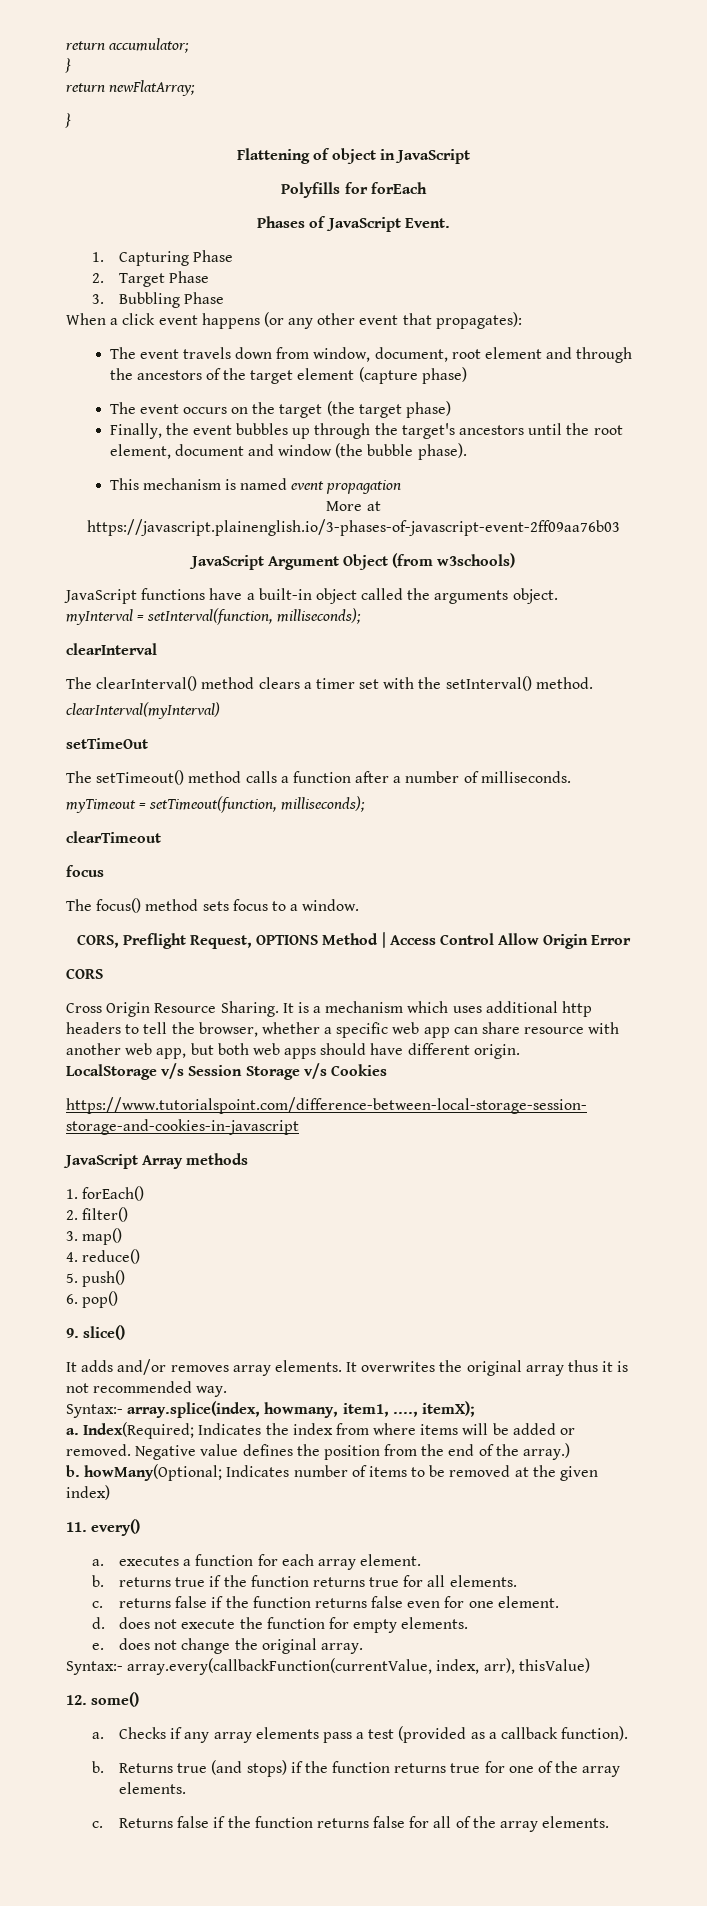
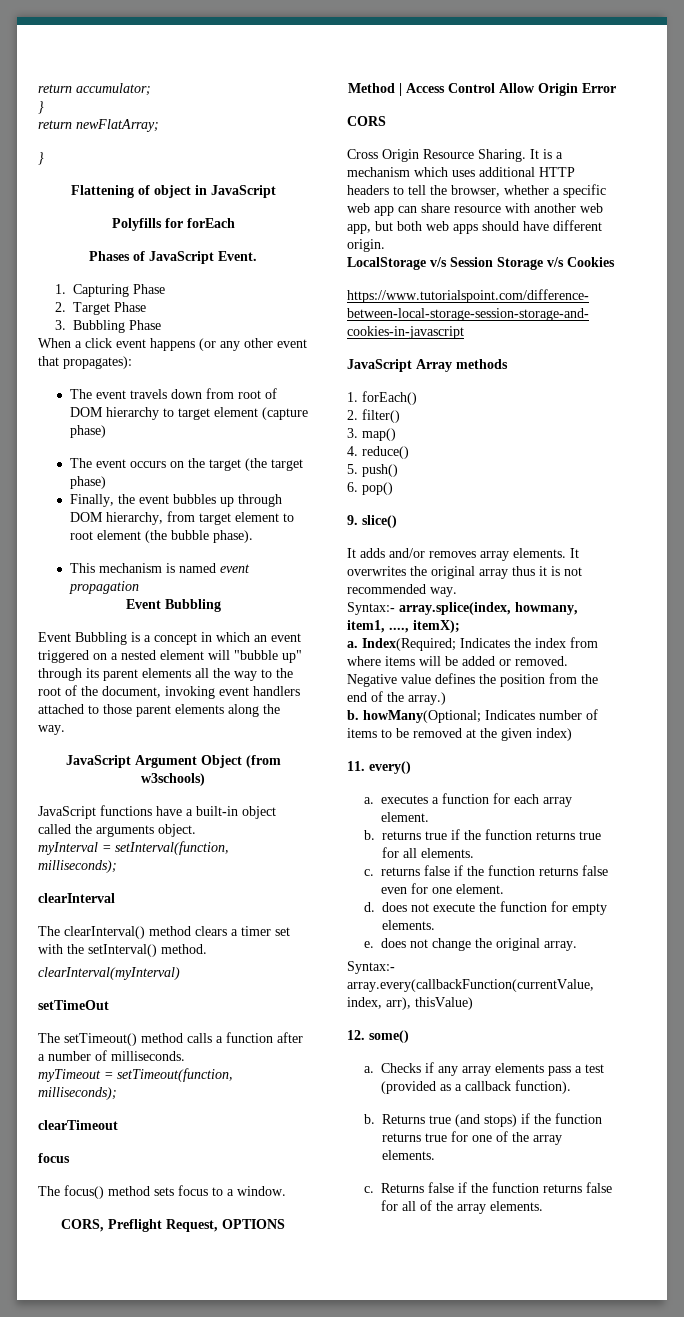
- The event travels down from window, document, root element and through the ancestors of the target element (capture phase)
+ The event travels down from root of DOM hierarchy to target element (capture phase)
- Finally, the event bubbles up through the target's ancestors until the root element, document and window (the bubble phase).
+ Finally, the event bubbles up through DOM hierarchy, from target element to root element (the bubble phase).
  This mechanism is named event propagation
- More at https://javascript.plainenglish.io/3-phases-of-javascript-event-2ff09aa76b03
+ Event Bubbling
+ Event Bubbling is a concept in which an event triggered on a nested element will "bubble up" through its parent elements all the way to the root of the document, invoking event handlers attached to those parent elements along the way.
- It is a mechanism which uses additional http headers to tell the browser, whether a specific web app can share resource with another web app, but both web apps should have different origin.
+ It is a mechanism which uses additional HTTP headers to tell the browser, whether a specific web app can share resource with another web app, but both web apps should have different origin.

